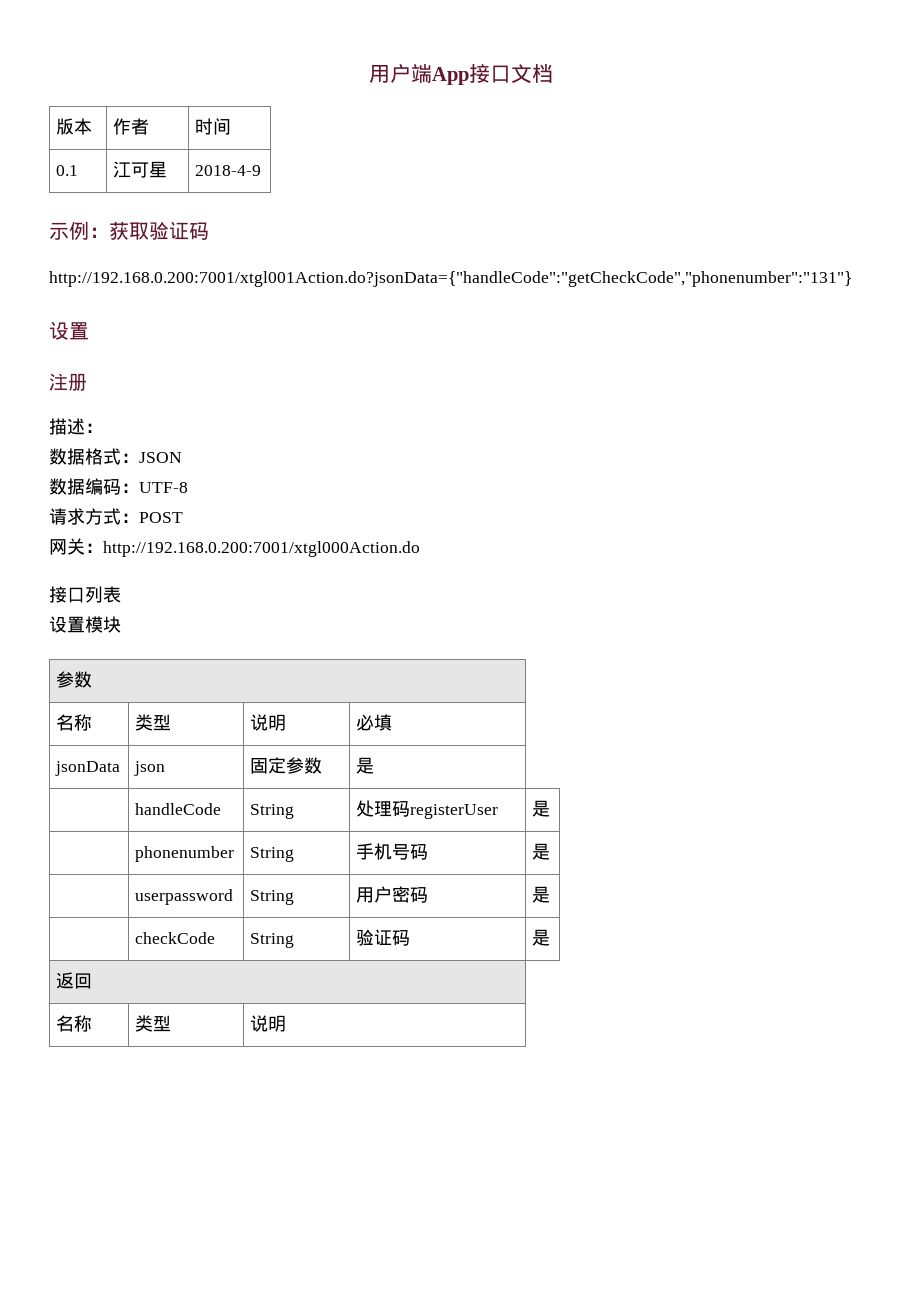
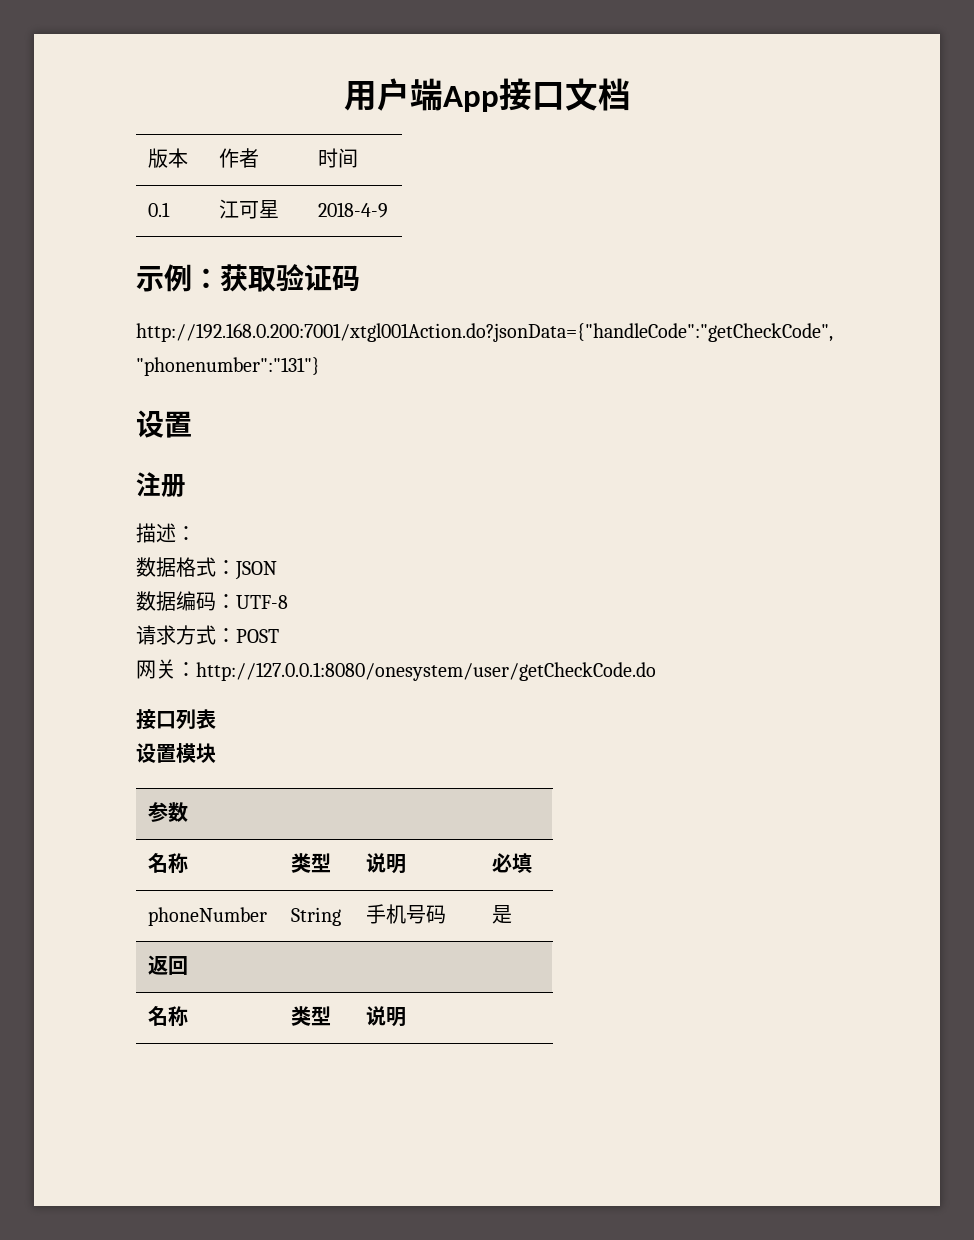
- 网关：http://192.168.0.200:7001/xtgl000Action.do
+ 网关：http://127.0.0.1:8080/onesystem/user/getCheckCode.do
- jsonData | json | 固定参数 | 是
- | handleCode | String | 处理码registerUser | 是
- | phonenumber | String | 手机号码 | 是
- | userpassword | String | 用户密码 | 是
- | checkCode | String | 验证码 | 是
+ phoneNumber | String | 手机号码 | 是

